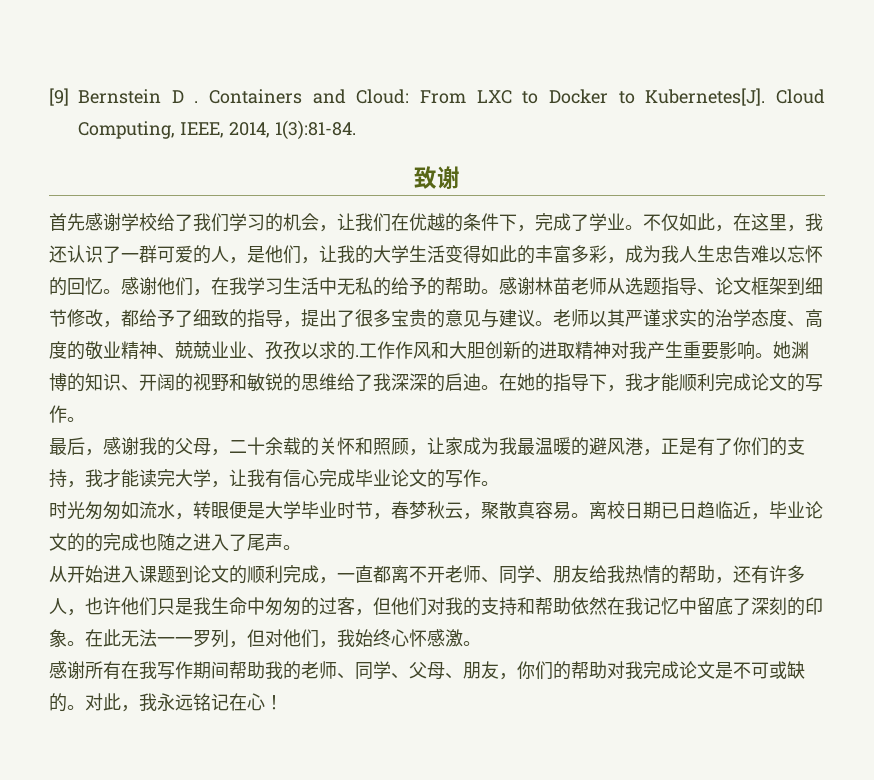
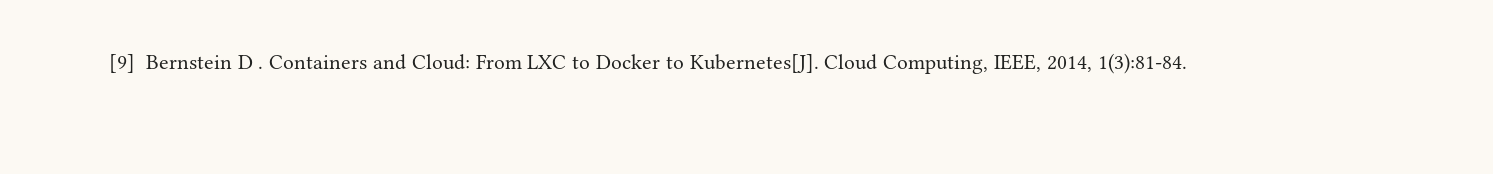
- 致谢
- 首先感谢学校给了我们学习的机会，让我们在优越的条件下，完成了学业。不仅如此，在这里，我还认识了一群可爱的人，是他们，让我的大学生活变得如此的丰富多彩，成为我人生忠告难以忘怀的回忆。感谢他们，在我学习生活中无私的给予的帮助。感谢林苗老师从选题指导、论文框架到细节修改，都给予了细致的指导，提出了很多宝贵的意见与建议。老师以其严谨求实的治学态度、高度的敬业精神、兢兢业业、孜孜以求的.工作作风和大胆创新的进取精神对我产生重要影响。她渊博的知识、开阔的视野和敏锐的思维给了我深深的启迪。在她的指导下，我才能顺利完成论文的写作。
- 最后，感谢我的父母，二十余载的关怀和照顾，让家成为我最温暖的避风港，正是有了你们的支持，我才能读完大学，让我有信心完成毕业论文的写作。
- 时光匆匆如流水，转眼便是大学毕业时节，春梦秋云，聚散真容易。离校日期已日趋临近，毕业论文的的完成也随之进入了尾声。
- 从开始进入课题到论文的顺利完成，一直都离不开老师、同学、朋友给我热情的帮助，还有许多人，也许他们只是我生命中匆匆的过客，但他们对我的支持和帮助依然在我记忆中留底了深刻的印象。在此无法一一罗列，但对他们，我始终心怀感激。
- 感谢所有在我写作期间帮助我的老师、同学、父母、朋友，你们的帮助对我完成论文是不可或缺的。对此，我永远铭记在心！

